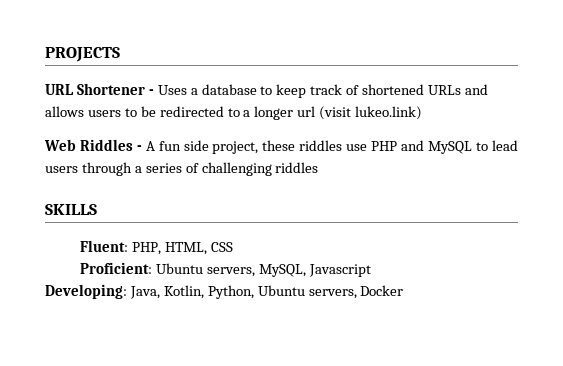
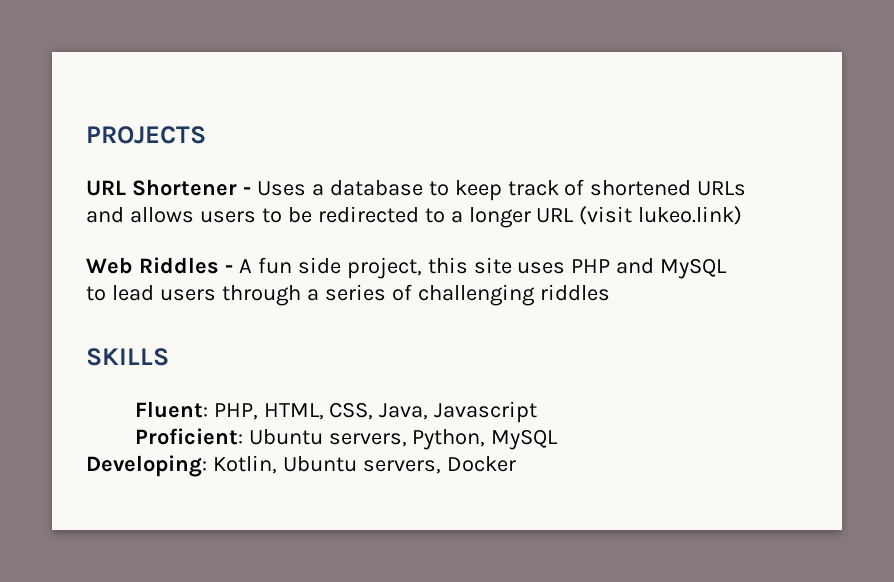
- URL Shortener - Uses a database to keep track of shortened URLs and allows users to be redirected to a longer url (visit lukeo.link)
+ URL Shortener - Uses a database to keep track of shortened URLs and allows users to be redirected to a longer URL (visit lukeo.link)
- Web Riddles - A fun side project, these riddles use PHP and MySQL to lead users through a series of challenging riddles
+ Web Riddles - A fun side project, this site uses PHP and MySQL to lead users through a series of challenging riddles
- Fluent: PHP, HTML, CSS
+ Fluent: PHP, HTML, CSS, Java, Javascript
- Proficient: Ubuntu servers, MySQL, Javascript
+ Proficient: Ubuntu servers, Python, MySQL
- Developing: Java, Kotlin, Python, Ubuntu servers, Docker
+ Developing: Kotlin, Ubuntu servers, Docker

